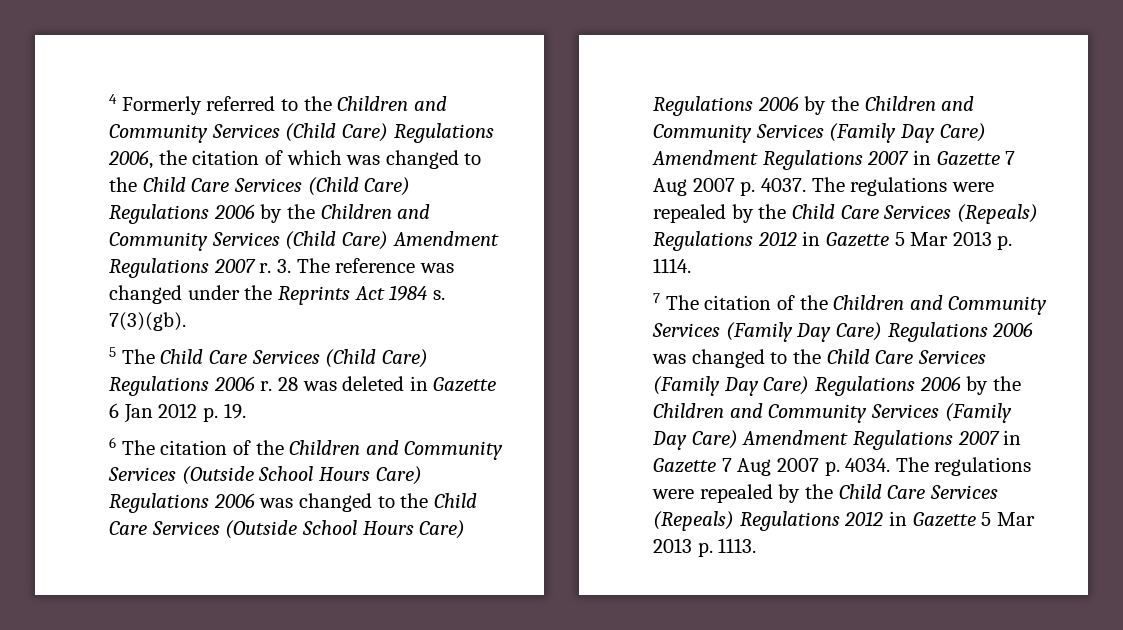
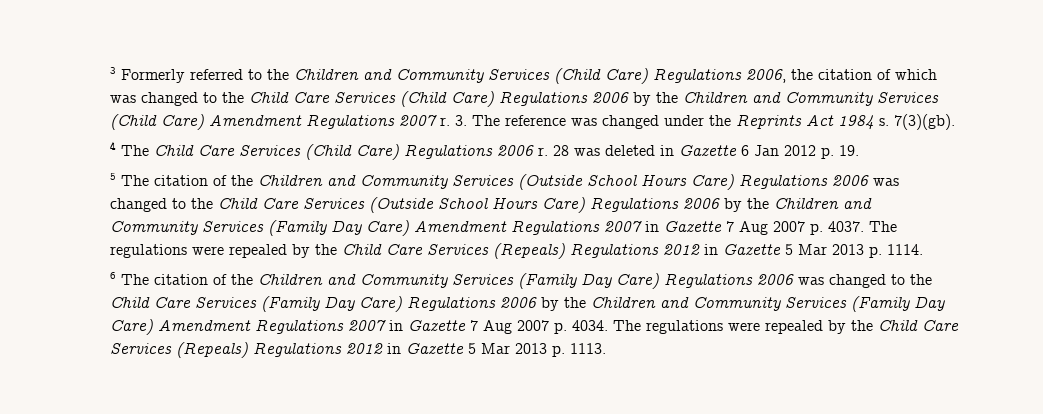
- 4 Formerly referred to the Children and Community Services (Child Care) Regulations 2006, the citation of which was changed to the Child Care Services (Child Care) Regulations 2006 by the Children and Community Services (Child Care) Amendment Regulations 2007 r.
+ 3 Formerly referred to the Children and Community Services (Child Care) Regulations 2006, the citation of which was changed to the Child Care Services (Child Care) Regulations 2006 by the Children and Community Services (Child Care) Amendment Regulations 2007 r.
- 5 The Child Care Services (Child Care) Regulations 2006 r.
+ 4 The Child Care Services (Child Care) Regulations 2006 r.
- 6 The citation of the Children and Community Services (Outside School Hours Care) Regulations 2006 was changed to the Child Care Services (Outside School Hours Care) Regulations 2006 by the Children and Community Services (Family Day Care) Amendment Regulations 2007 in Gazette 7 Aug 2007 p. 4037.
+ 5 The citation of the Children and Community Services (Outside School Hours Care) Regulations 2006 was changed to the Child Care Services (Outside School Hours Care) Regulations 2006 by the Children and Community Services (Family Day Care) Amendment Regulations 2007 in Gazette 7 Aug 2007 p. 4037.
- 7 The citation of the Children and Community Services (Family Day Care) Regulations 2006 was changed to the Child Care Services (Family Day Care) Regulations 2006 by the Children and Community Services (Family Day Care) Amendment Regulations 2007 in Gazette 7 Aug 2007 p. 4034.
+ 6 The citation of the Children and Community Services (Family Day Care) Regulations 2006 was changed to the Child Care Services (Family Day Care) Regulations 2006 by the Children and Community Services (Family Day Care) Amendment Regulations 2007 in Gazette 7 Aug 2007 p. 4034.

